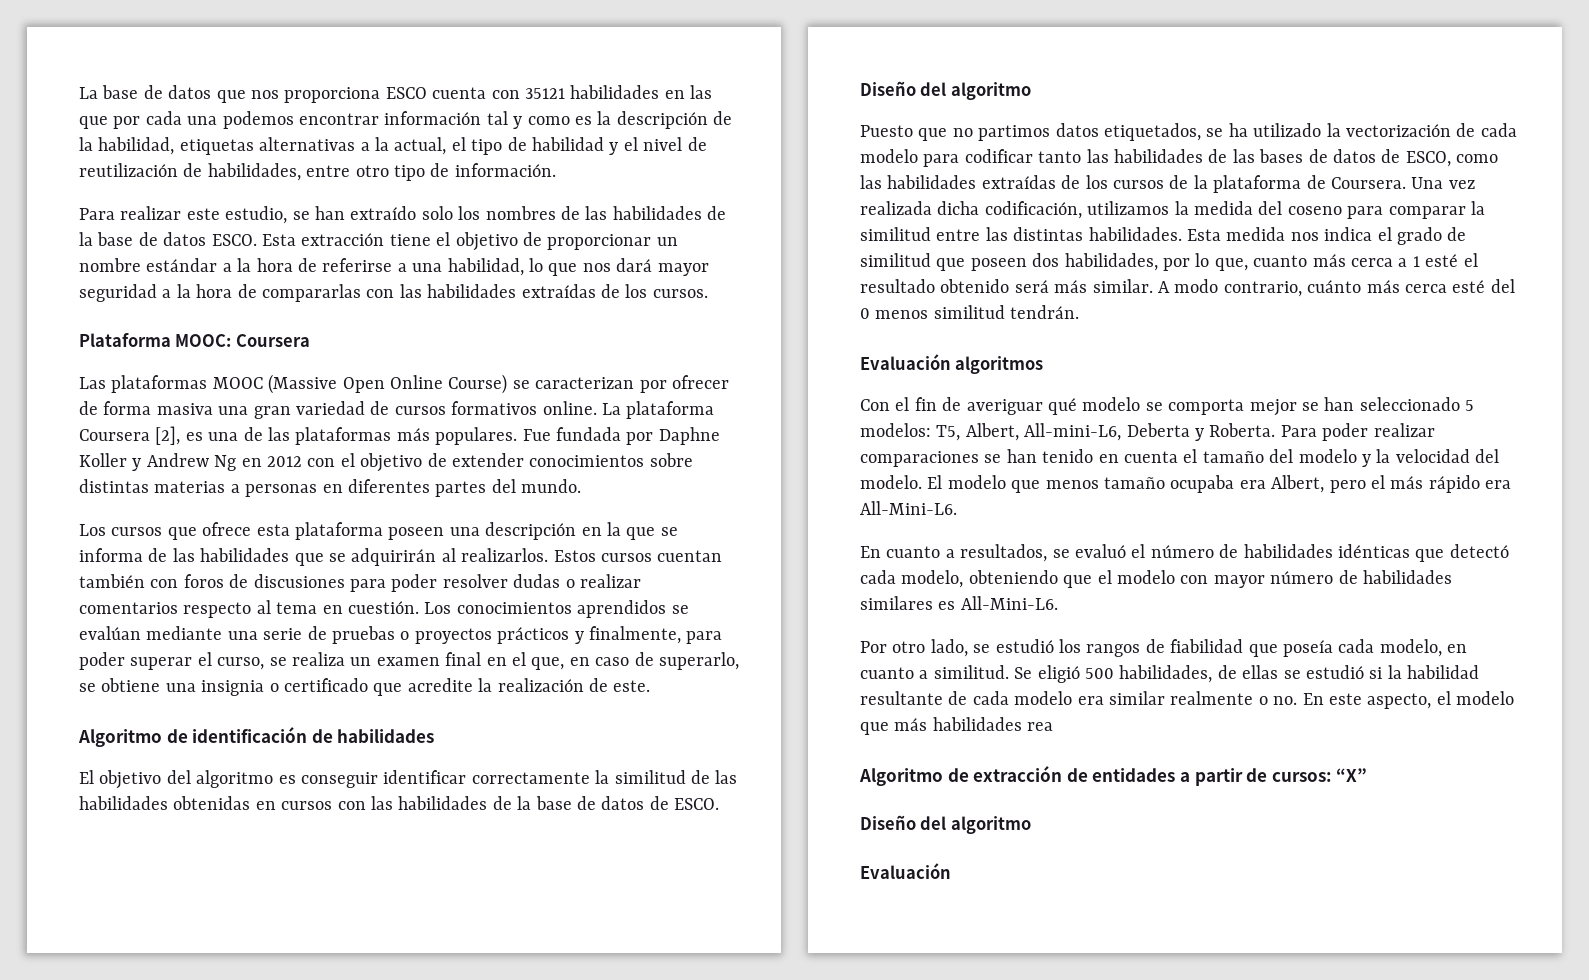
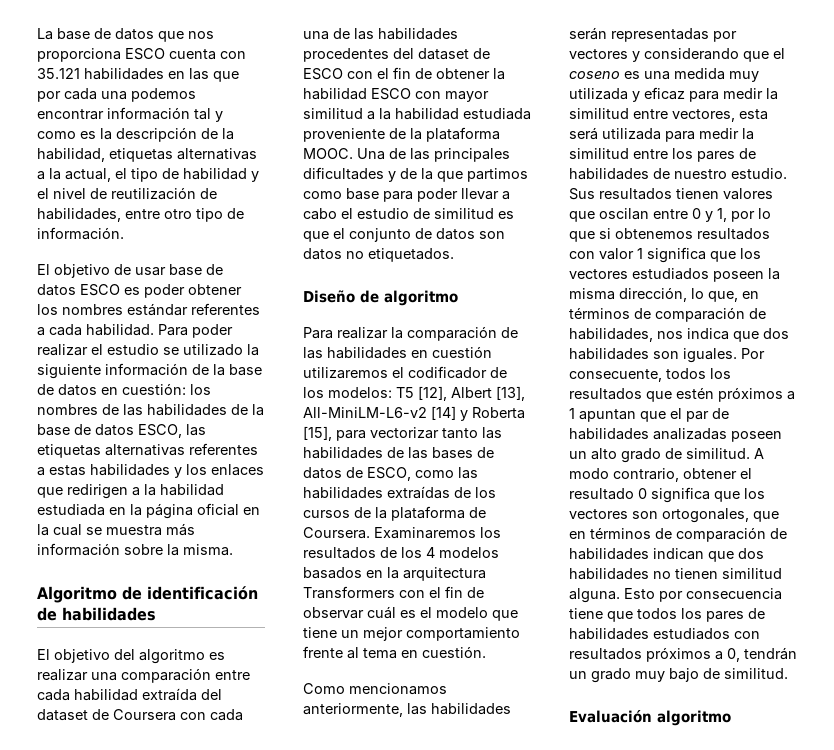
- La base de datos que nos proporciona ESCO cuenta con 35121 habilidades en las que por cada una podemos encontrar información tal y como es la descripción de la habilidad, etiquetas alternativas a la actual, el tipo de habilidad y el nivel de reutilización de habilidades, entre otro tipo de información.
+ La base de datos que nos proporciona ESCO cuenta con 35.121 habilidades en las que por cada una podemos encontrar información tal y como es la descripción de la habilidad, etiquetas alternativas a la actual, el tipo de habilidad y el nivel de reutilización de habilidades, entre otro tipo de información.
- Para realizar este estudio, se han extraído solo los nombres de las habilidades de la base de datos ESCO. Esta extracción tiene el objetivo de proporcionar un nombre estándar a la hora de referirse a una habilidad, lo que nos dará mayor seguridad a la hora de compararlas con las habilidades extraídas de los cursos.
- Plataforma MOOC: Coursera
- Las plataformas MOOC (Massive Open Online Course) se caracterizan por ofrecer de forma masiva una gran variedad de cursos formativos online. La plataforma Coursera [2], es una de las plataformas más populares. Fue fundada por Daphne Koller y Andrew Ng en 2012 con el objetivo de extender conocimientos sobre distintas materias a personas en diferentes partes del mundo.
- Los cursos que ofrece esta plataforma poseen una descripción en la que se informa de las habilidades que se adquirirán al realizarlos. Estos cursos cuentan también con foros de discusiones para poder resolver dudas o realizar comentarios respecto al tema en cuestión. Los conocimientos aprendidos se evalúan mediante una serie de pruebas o proyectos prácticos y finalmente, para poder superar el curso, se realiza un examen final en el que, en caso de superarlo, se obtiene una insignia o certificado que acredite la realización de este.
+ El objetivo de usar base de datos ESCO es poder obtener los nombres estándar referentes a cada habilidad. Para poder realizar el estudio se utilizado la siguiente información de la base de datos en cuestión: los nombres de las habilidades de la base de datos ESCO, las etiquetas alternativas referentes a estas habilidades y los enlaces que redirigen a la habilidad estudiada en la página oficial en la cual se muestra más información sobre la misma.
- El objetivo del algoritmo es conseguir identificar correctamente la similitud de las habilidades obtenidas en cursos con las habilidades de la base de datos de ESCO.
- Diseño del algoritmo
- Puesto que no partimos datos etiquetados, se ha utilizado la vectorización de cada modelo para codificar tanto las habilidades de las bases de datos de ESCO, como las habilidades extraídas de los cursos de la plataforma de Coursera.
+ El objetivo del algoritmo es realizar una comparación entre cada habilidad extraída del dataset de Coursera con cada una de las habilidades procedentes del dataset de ESCO con el fin de obtener la habilidad ESCO con mayor similitud a la habilidad estudiada proveniente de la plataforma MOOC. Una de las principales dificultades y de la que partimos como base para poder llevar a cabo el estudio de similitud es que el conjunto de datos son datos no etiquetados.
+ Diseño de algoritmo
+ Para realizar la comparación de las habilidades en cuestión utilizaremos el codificador de los modelos: T5 [12], Albert [13], All-MiniLM-L6-v2 [14] y Roberta [15], para vectorizar tanto las habilidades de las bases de datos de ESCO, como las habilidades extraídas de los cursos de la plataforma de Coursera.
- Una vez realizada dicha codificación, utilizamos la medida del coseno para comparar la similitud entre las distintas habilidades. Esta medida nos indica el grado de similitud que poseen dos habilidades, por lo que, cuanto más cerca a 1 esté el resultado obtenido será más similar. A modo contrario, cuánto más cerca esté del 0 menos similitud tendrán.
- Evaluación algoritmos
- Con el fin de averiguar qué modelo se comporta mejor se han seleccionado 5 modelos: T5, Albert, All-mini-L6, Deberta y Roberta. Para poder realizar comparaciones se han tenido en cuenta el tamaño del modelo y la velocidad del modelo. El modelo que menos tamaño ocupaba era Albert, pero el más rápido era All-Mini-L6.
- En cuanto a resultados, se evaluó el número de habilidades idénticas que detectó cada modelo, obteniendo que el modelo con mayor número de habilidades similares es All-Mini-L6.
- Por otro lado, se estudió los rangos de fiabilidad que poseía cada modelo, en cuanto a similitud. Se eligió 500 habilidades, de ellas se estudió si la habilidad resultante de cada modelo era similar realmente o no. En este aspecto, el modelo que más habilidades rea
- Algoritmo de extracción de entidades a partir de cursos: “X”
- Diseño del algoritmo
- Evaluación
+ Examinaremos los resultados de los 4 modelos basados en la arquitectura Transformers con el fin de observar cuál es el modelo que tiene un mejor comportamiento frente al tema en cuestión.
+ Como mencionamos anteriormente, las habilidades serán representadas por vectores y considerando que el coseno es una medida muy utilizada y eficaz para medir la similitud entre vectores, esta será utilizada para medir la similitud entre los pares de habilidades de nuestro estudio. Sus resultados tienen valores que oscilan entre 0 y 1, por lo que si obtenemos resultados con valor 1 significa que los vectores estudiados poseen la misma dirección, lo que, en términos de comparación de habilidades, nos indica que dos habilidades son iguales. Por consecuente, todos los resultados que estén próximos a 1 apuntan que el par de habilidades analizadas poseen un alto grado de similitud. A modo contrario, obtener el resultado 0 significa que los vectores son ortogonales, que en términos de comparación de habilidades indican que dos habilidades no tienen similitud alguna. Esto por consecuencia tiene que todos los pares de habilidades estudiados con resultados próximos a 0, tendrán un grado muy bajo de similitud.
+ Evaluación algoritmo

